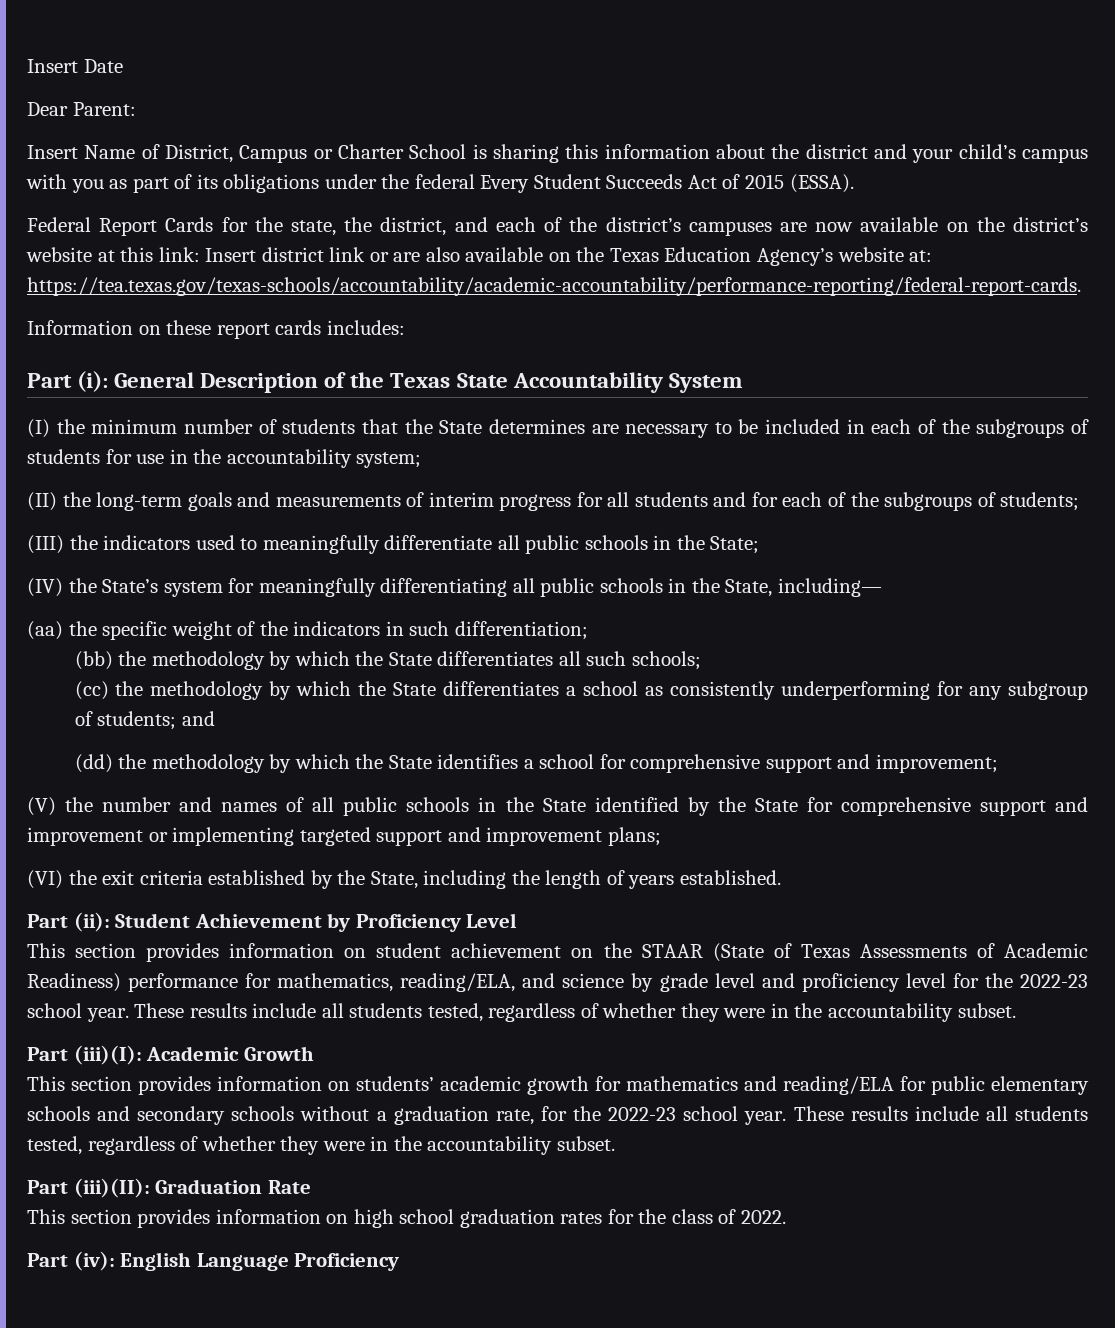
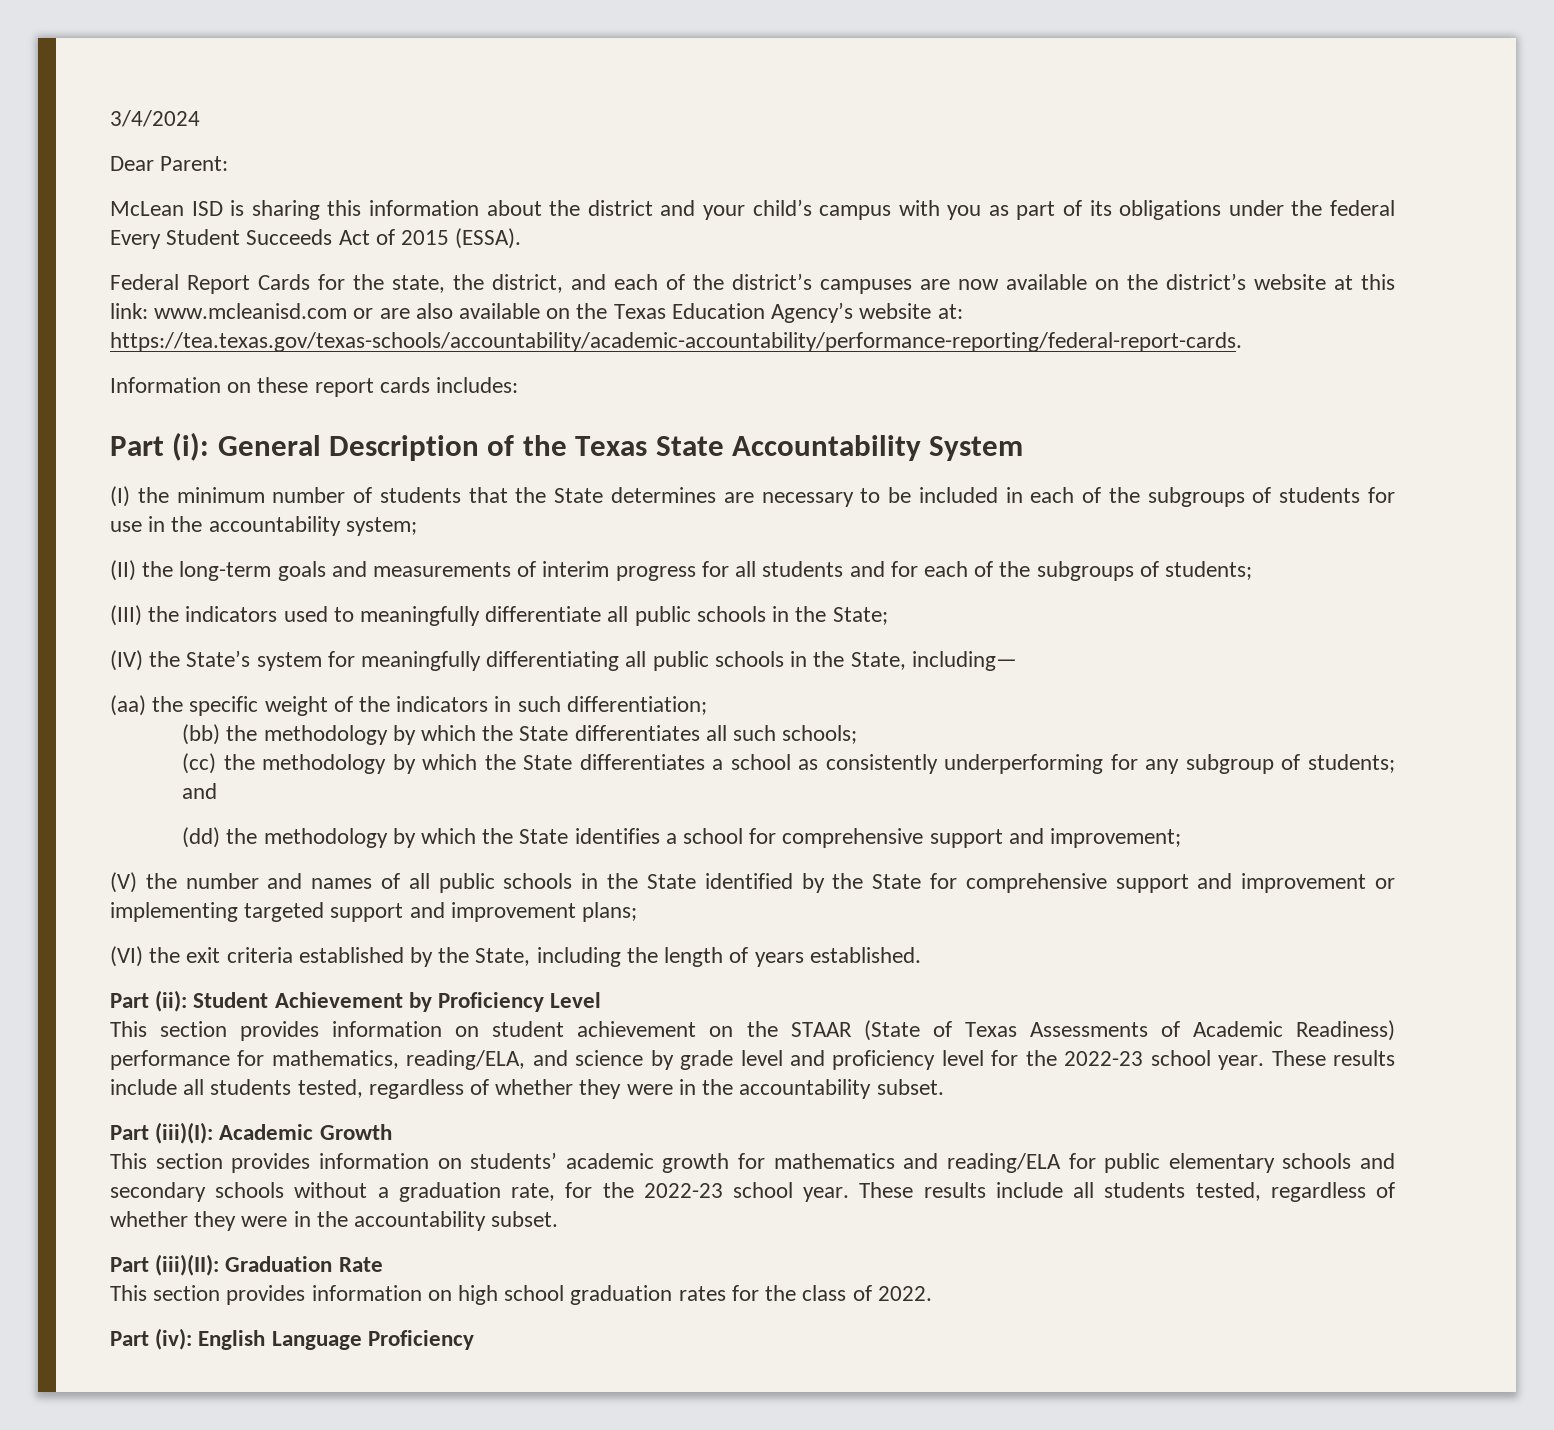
- Insert Date
+ 3/4/2024
- Insert Name of District, Campus or Charter School is sharing this information about the district and your child’s campus with you as part of its obligations under the federal Every Student Succeeds Act of 2015 (ESSA).
+ McLean ISD is sharing this information about the district and your child’s campus with you as part of its obligations under the federal Every Student Succeeds Act of 2015 (ESSA).
- Federal Report Cards for the state, the district, and each of the district’s campuses are now available on the district’s website at this link: Insert district link or are also available on the Texas Education Agency’s website at: https://tea.texas.gov/texas-schools/accountability/academic-accountability/performance-reporting/federal-report-cards.
+ Federal Report Cards for the state, the district, and each of the district’s campuses are now available on the district’s website at this link: www.mcleanisd.com or are also available on the Texas Education Agency’s website at: https://tea.texas.gov/texas-schools/accountability/academic-accountability/performance-reporting/federal-report-cards.

